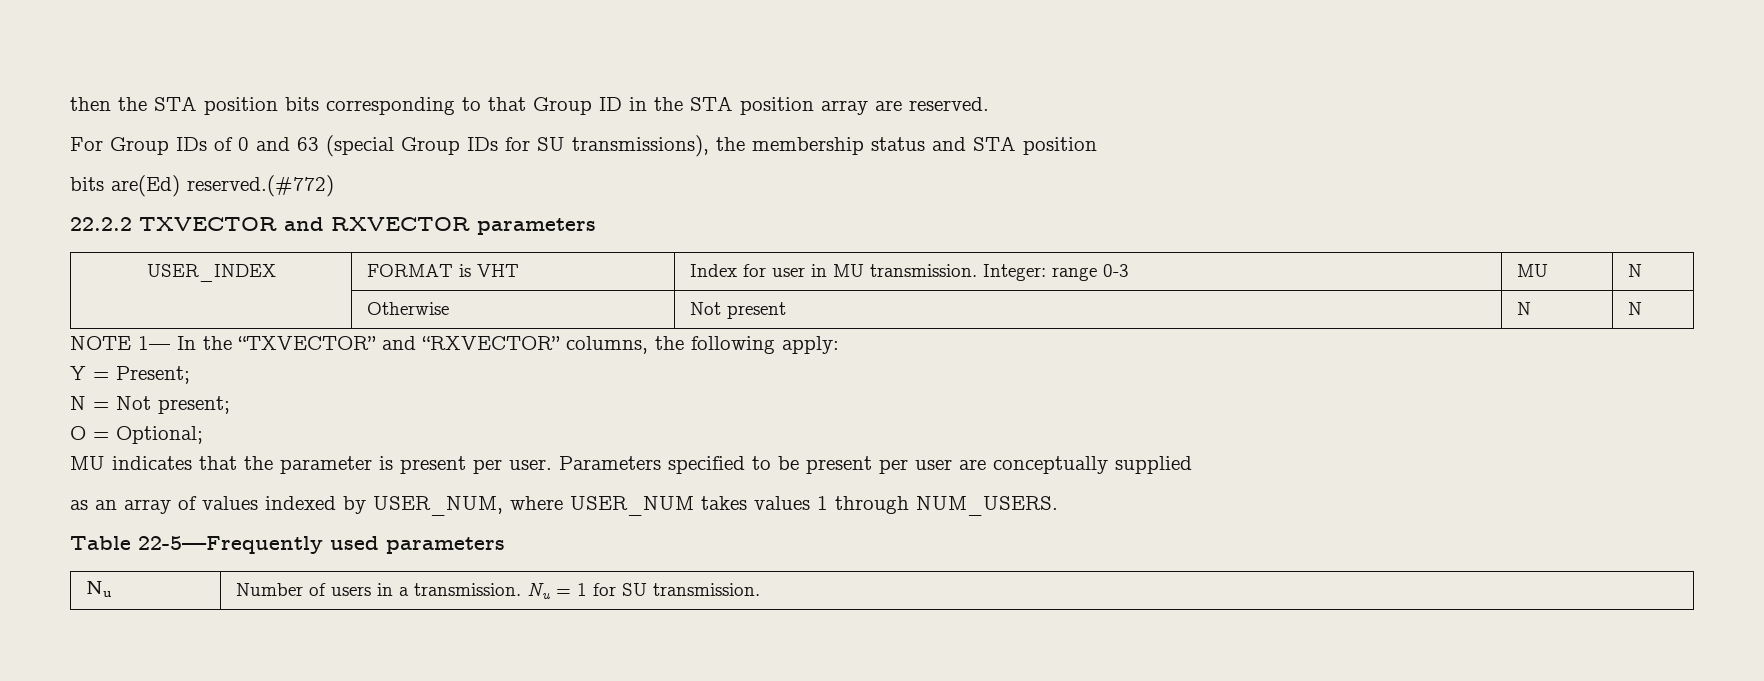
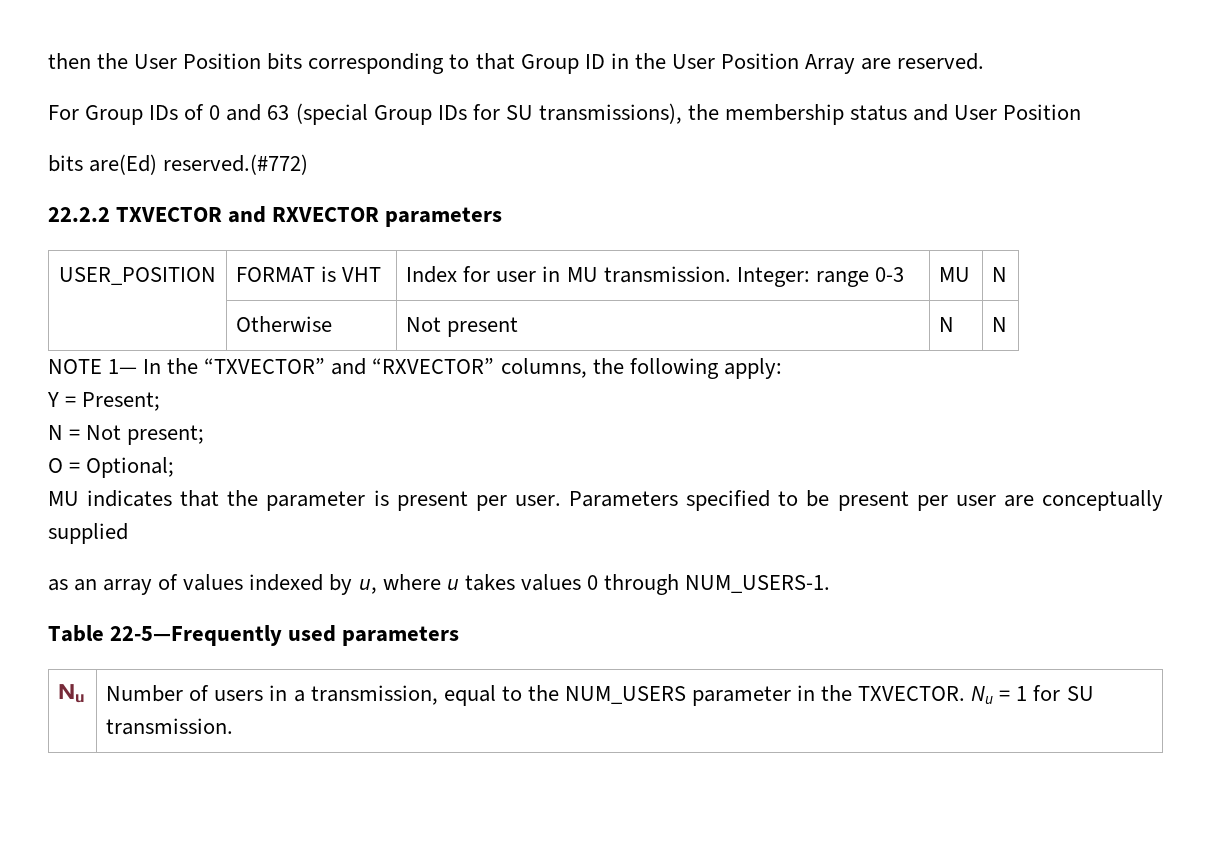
- then the STA position bits corresponding to that Group ID in the STA position array are reserved.
+ then the User Position bits corresponding to that Group ID in the User Position Array are reserved.
- For Group IDs of 0 and 63 (special Group IDs for SU transmissions), the membership status and STA position
+ For Group IDs of 0 and 63 (special Group IDs for SU transmissions), the membership status and User Position
- USER_INDEX | FORMAT is VHT | Index for user in MU transmission. Integer: range 0-3 | MU | N
+ USER_POSITION | FORMAT is VHT | Index for user in MU transmission. Integer: range 0-3 | MU | N
- as an array of values indexed by USER_NUM, where USER_NUM takes values 1 through NUM_USERS.
+ as an array of values indexed by u, where u takes values 0 through NUM_USERS-1.
- Nu | Number of users in a transmission. Nu = 1 for SU transmission.
+ Nu | Number of users in a transmission, equal to the NUM_USERS parameter in the TXVECTOR. Nu = 1 for SU transmission.

